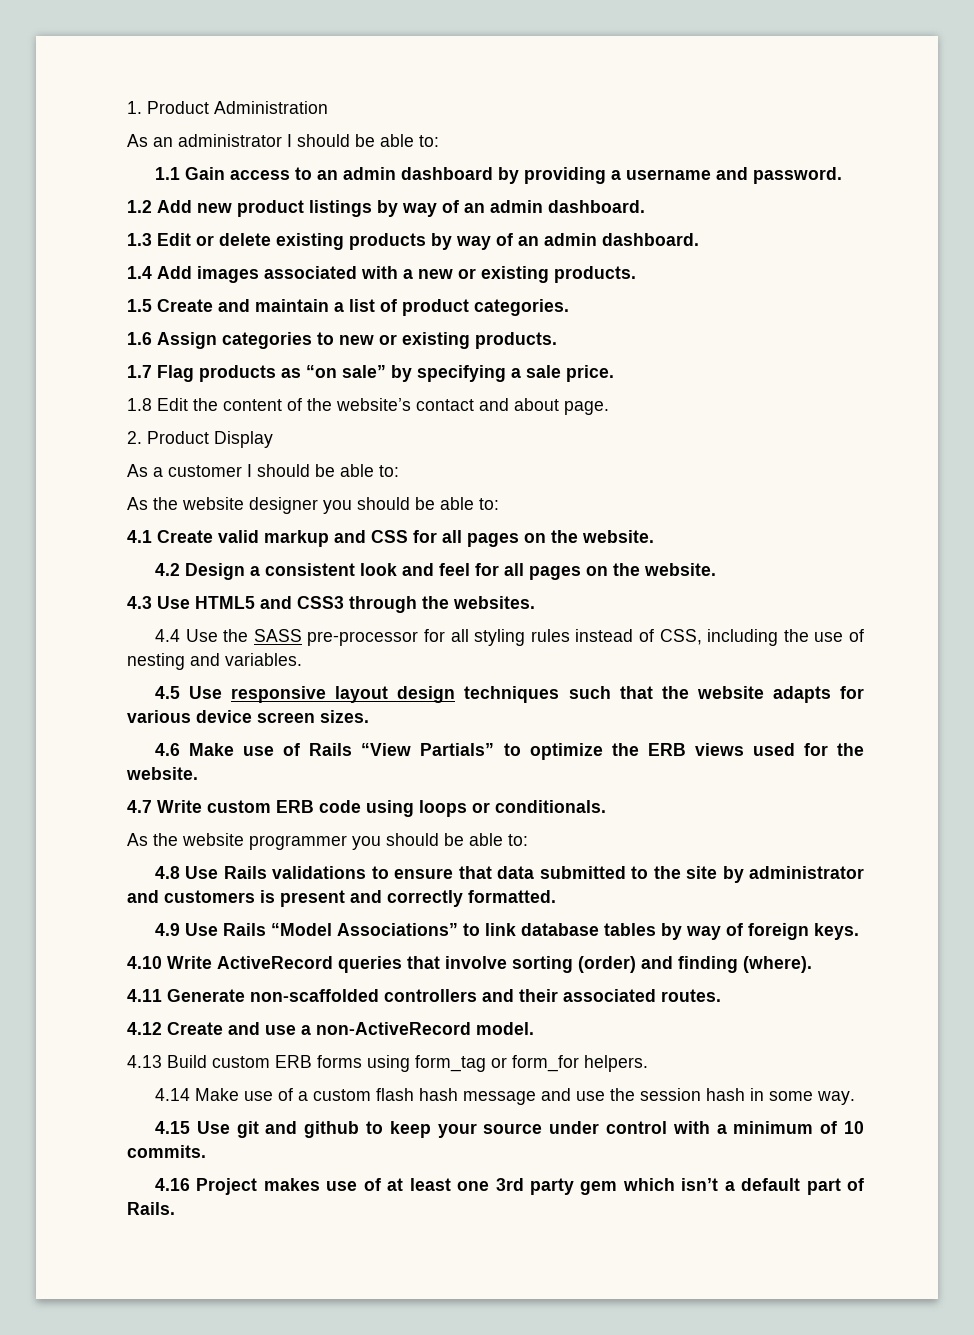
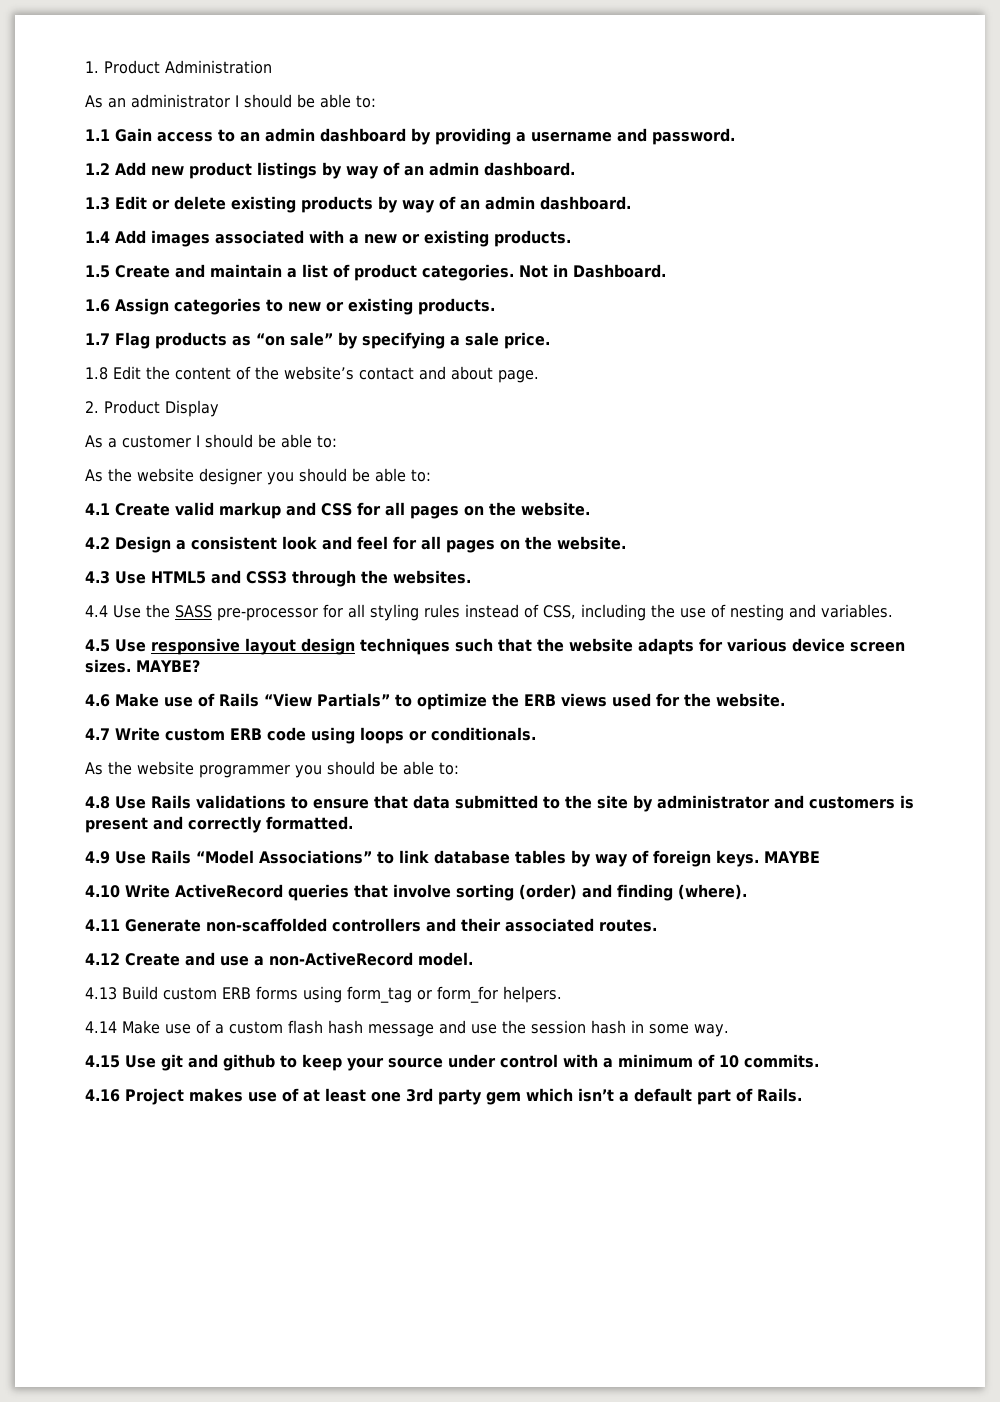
+ Not in Dashboard.
+ MAYBE?
+ MAYBE

